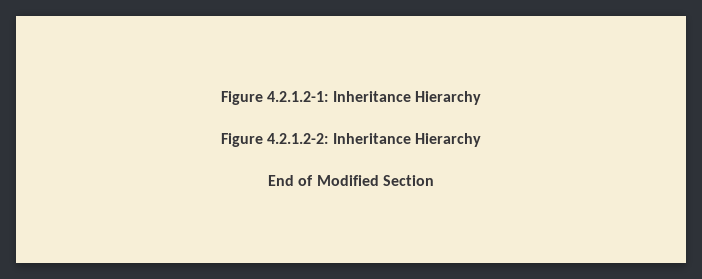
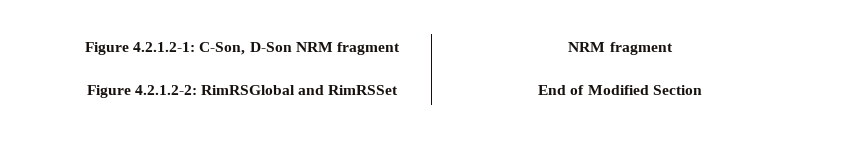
- Figure 4.2.1.2-1: Inheritance Hierarchy
- Figure 4.2.1.2-2: Inheritance Hierarchy
+ Figure 4.2.1.2-1: C-Son, D-Son NRM fragment
+ Figure 4.2.1.2-2: RimRSGlobal and RimRSSet NRM fragment

